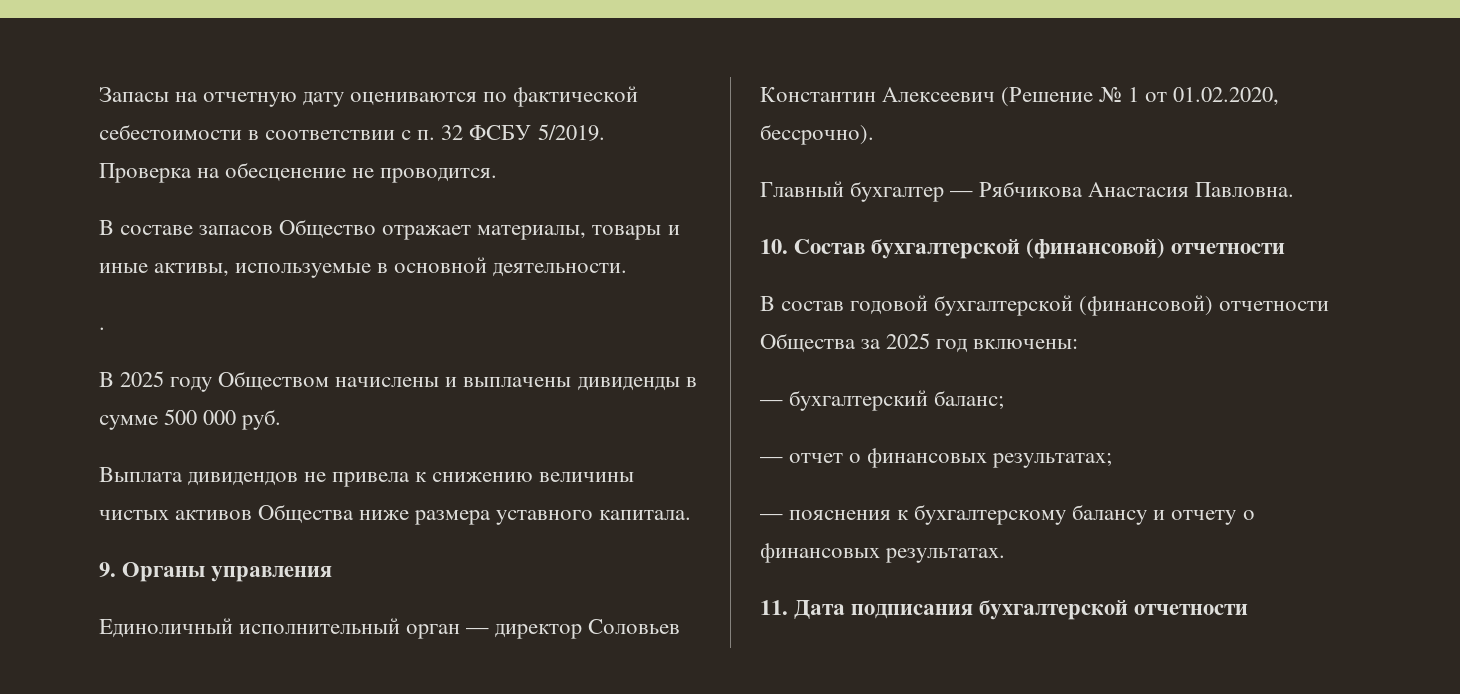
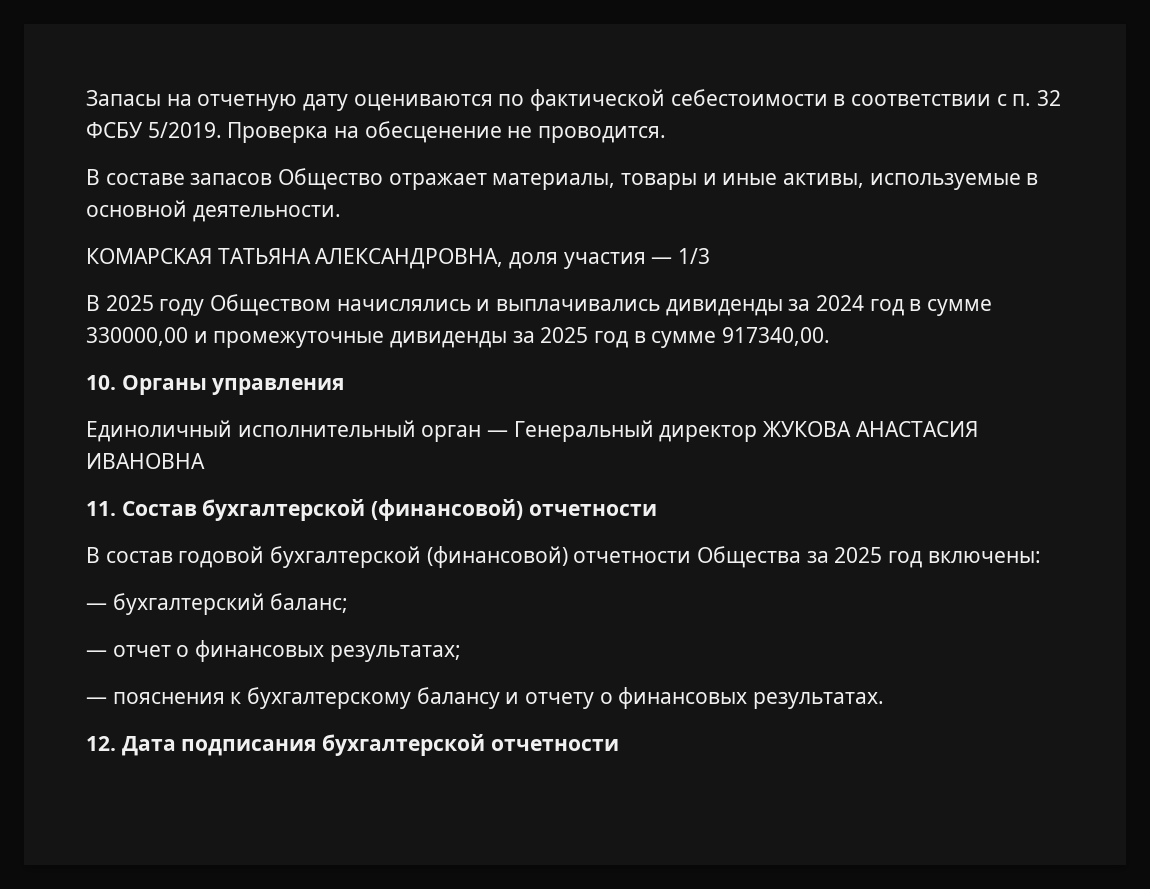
- .
- В 2025 году Обществом начислены и выплачены дивиденды в сумме 500 000 руб.
- Выплата дивидендов не привела к снижению величины чистых активов Общества ниже размера уставного капитала.
- 9. Органы управления
+ КОМАРСКАЯ ТАТЬЯНА АЛЕКСАНДРОВНА, доля участия — 1/3
+ В 2025 году Обществом начислялись и выплачивались дивиденды за 2024 год в сумме 330000,00 и промежуточные дивиденды за 2025 год в сумме 917340,00.
+ 10. Органы управления
- Единоличный исполнительный орган — директор Соловьев Константин Алексеевич (Решение № 1 от 01.02.2020, бессрочно).
- Главный бухгалтер — Рябчикова Анастасия Павловна.
- 10. Состав бухгалтерской (финансовой) отчетности
+ Единоличный исполнительный орган — Генеральный директор ЖУКОВА АНАСТАСИЯ ИВАНОВНА
+ 11. Состав бухгалтерской (финансовой) отчетности
- 11. Дата подписания бухгалтерской отчетности
+ 12. Дата подписания бухгалтерской отчетности

